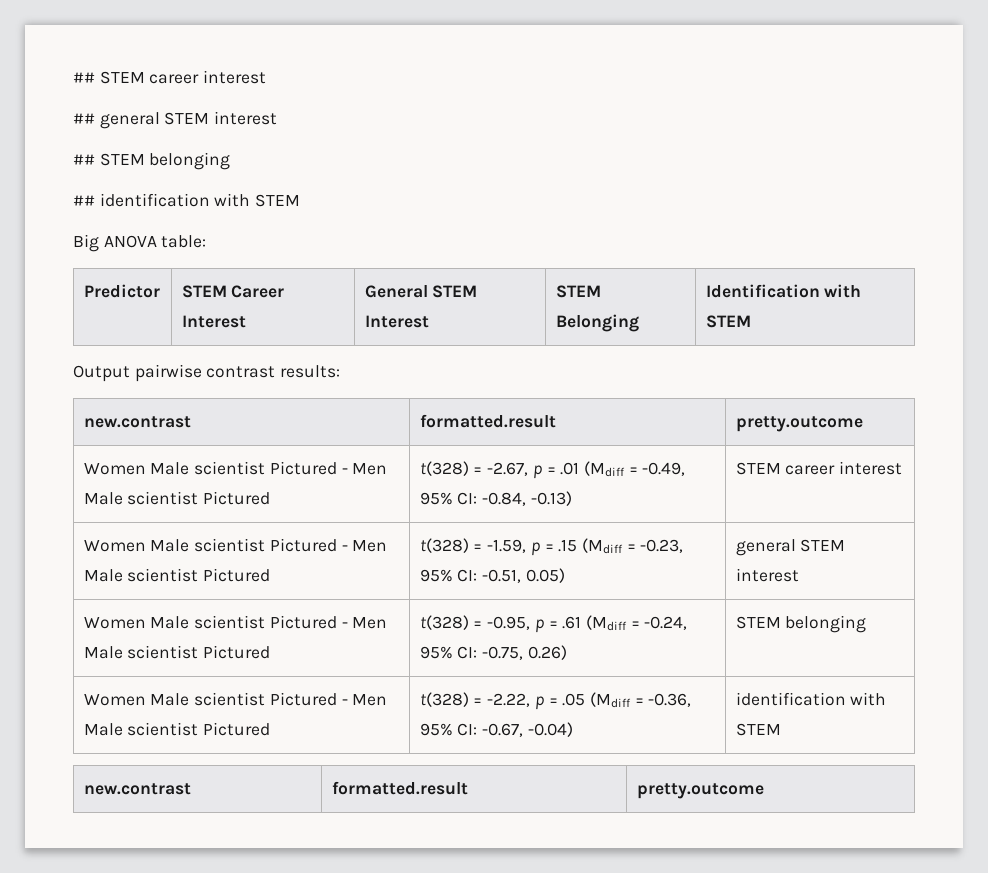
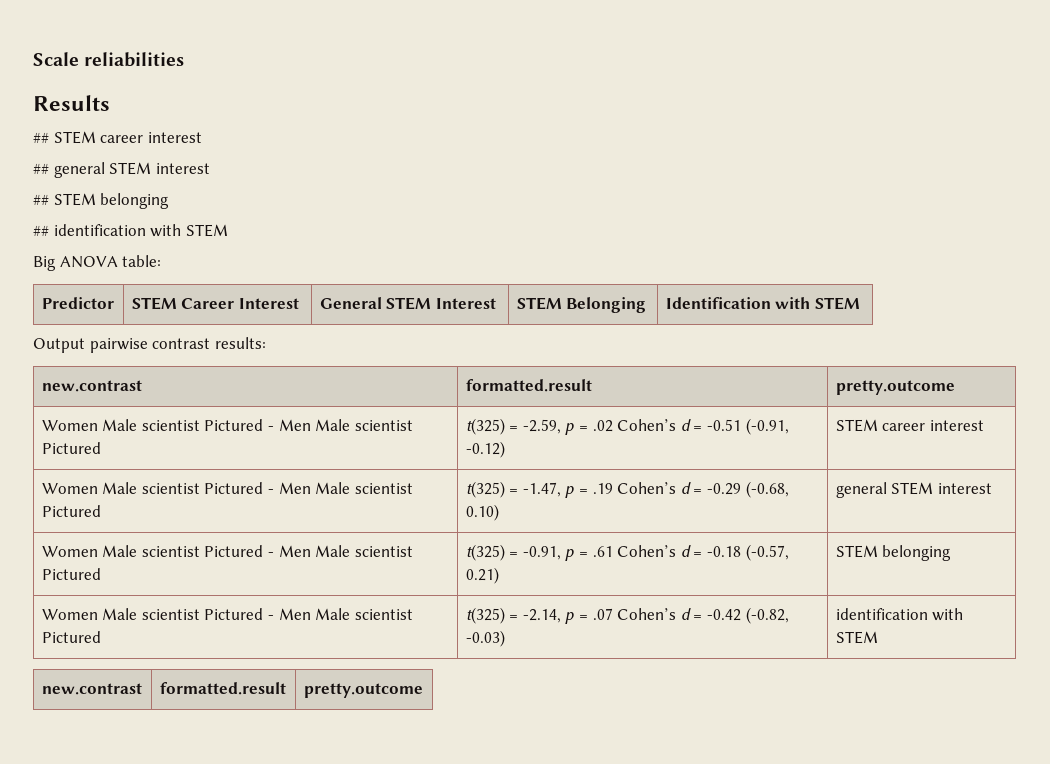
+ Scale reliabilities
+ Results
- Women Male scientist Pictured - Men Male scientist Pictured | t(328) = -2.67, p = .01 (Mdiff = -0.49, 95% CI: -0.84, -0.13) | STEM career interest
+ Women Male scientist Pictured - Men Male scientist Pictured | t(325) = -2.59, p = .02 Cohen’s d = -0.51 (-0.91, -0.12) | STEM career interest
- Women Male scientist Pictured - Men Male scientist Pictured | t(328) = -1.59, p = .15 (Mdiff = -0.23, 95% CI: -0.51, 0.05) | general STEM interest
+ Women Male scientist Pictured - Men Male scientist Pictured | t(325) = -1.47, p = .19 Cohen’s d = -0.29 (-0.68, 0.10) | general STEM interest
- Women Male scientist Pictured - Men Male scientist Pictured | t(328) = -0.95, p = .61 (Mdiff = -0.24, 95% CI: -0.75, 0.26) | STEM belonging
+ Women Male scientist Pictured - Men Male scientist Pictured | t(325) = -0.91, p = .61 Cohen’s d = -0.18 (-0.57, 0.21) | STEM belonging
- Women Male scientist Pictured - Men Male scientist Pictured | t(328) = -2.22, p = .05 (Mdiff = -0.36, 95% CI: -0.67, -0.04) | identification with STEM
+ Women Male scientist Pictured - Men Male scientist Pictured | t(325) = -2.14, p = .07 Cohen’s d = -0.42 (-0.82, -0.03) | identification with STEM

